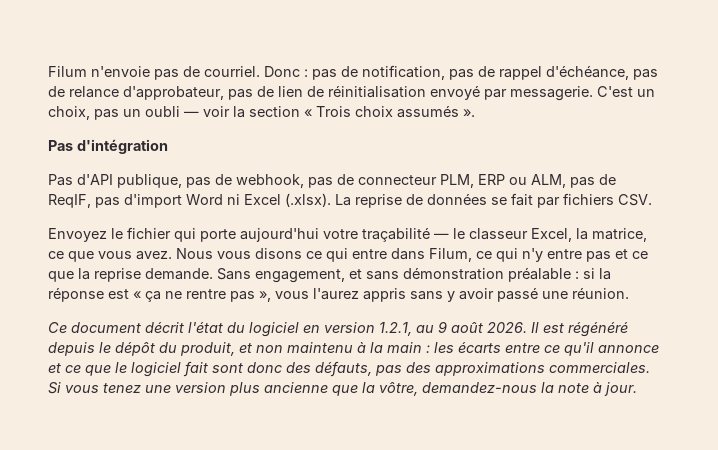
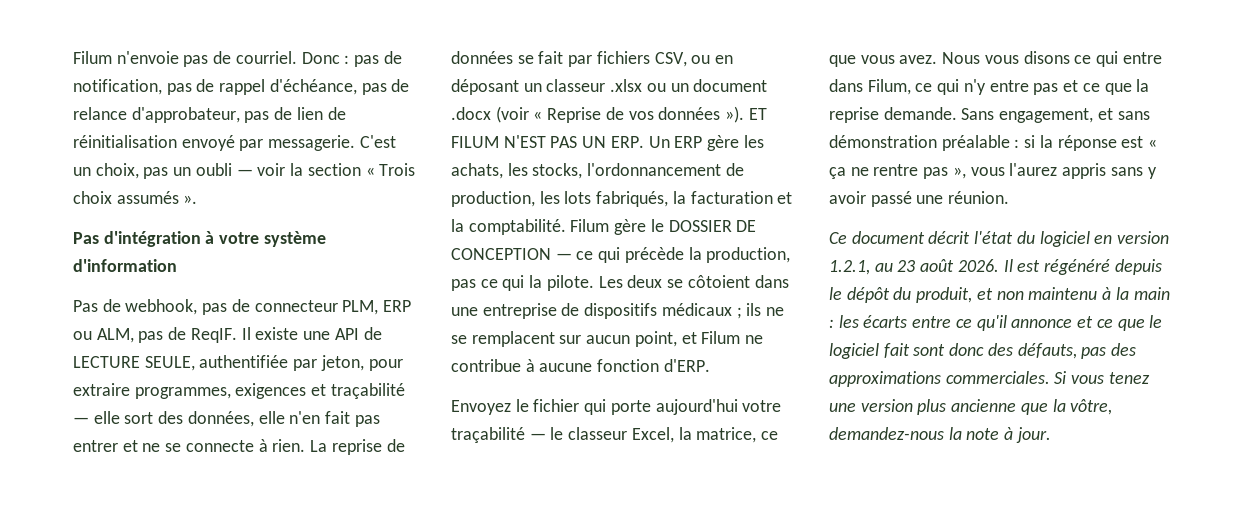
- Pas d'intégration
- Pas d'API publique, pas de webhook, pas de connecteur PLM, ERP ou ALM, pas de ReqIF, pas d'import Word ni Excel (.xlsx). La reprise de données se fait par fichiers CSV.
+ Pas d'intégration à votre système d'information
+ Pas de webhook, pas de connecteur PLM, ERP ou ALM, pas de ReqIF. Il existe une API de LECTURE SEULE, authentifiée par jeton, pour extraire programmes, exigences et traçabilité — elle sort des données, elle n'en fait pas entrer et ne se connecte à rien. La reprise de données se fait par fichiers CSV, ou en déposant un classeur .xlsx ou un document .docx (voir « Reprise de vos données »). ET FILUM N'EST PAS UN ERP. Un ERP gère les achats, les stocks, l'ordonnancement de production, les lots fabriqués, la facturation et la comptabilité. Filum gère le DOSSIER DE CONCEPTION — ce qui précède la production, pas ce qui la pilote. Les deux se côtoient dans une entreprise de dispositifs médicaux ; ils ne se remplacent sur aucun point, et Filum ne contribue à aucune fonction d'ERP.
- Ce document décrit l'état du logiciel en version 1.2.1, au 9 août 2026.
+ Ce document décrit l'état du logiciel en version 1.2.1, au 23 août 2026.

